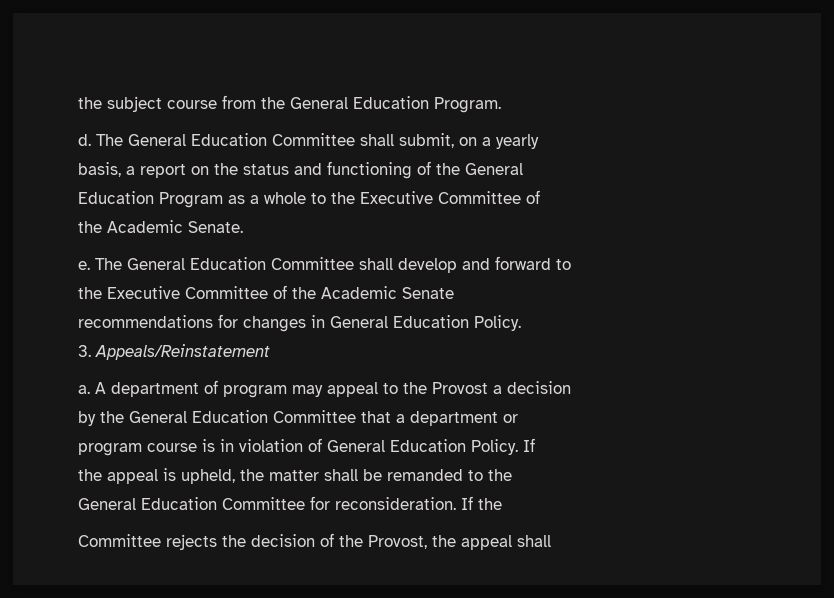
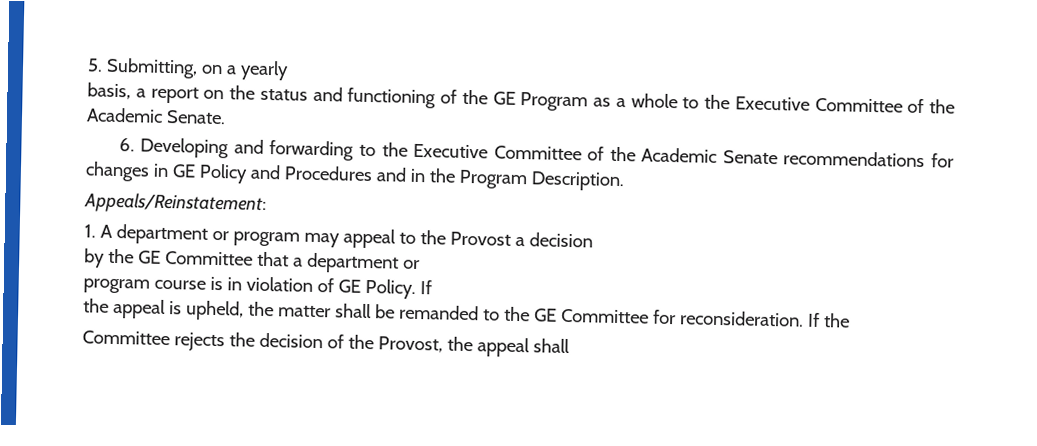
- the subject course from the General Education Program.
- d. The General Education Committee shall submit, on a yearly
+ 5. Submitting, on a yearly
- basis, a report on the status and functioning of the General
- Education Program as a whole to the Executive Committee of
- the Academic Senate.
+ basis, a report on the status and functioning of the GE Program as a whole to the Executive Committee of the Academic Senate.
- e. The General Education Committee shall develop and forward to
- the Executive Committee of the Academic Senate
- recommendations for changes in General Education Policy.
- 3. Appeals/Reinstatement
- a. A department of program may appeal to the Provost a decision
+ 6. Developing and forwarding to the Executive Committee of the Academic Senate recommendations for changes in GE Policy and Procedures and in the Program Description.
+ Appeals/Reinstatement:
+ 1. A department or program may appeal to the Provost a decision
- by the General Education Committee that a department or
+ by the GE Committee that a department or
- program course is in violation of General Education Policy.
+ program course is in violation of GE Policy.
- the appeal is upheld, the matter shall be remanded to the
- General Education Committee for reconsideration.
+ the appeal is upheld, the matter shall be remanded to the GE Committee for reconsideration.

